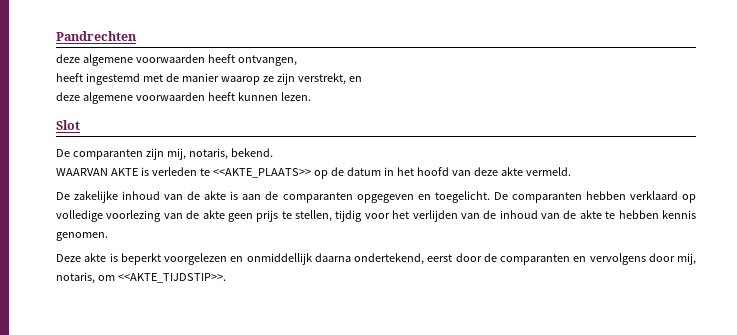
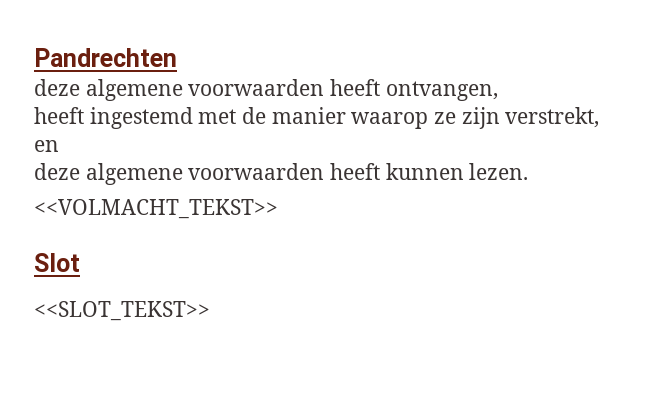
+ <<VOLMACHT_TEKST>>
- De comparanten zijn mij, notaris, bekend.
- WAARVAN AKTE is verleden te <<AKTE_PLAATS>> op de datum in het hoofd van deze akte vermeld.
- De zakelijke inhoud van de akte is aan de comparanten opgegeven en toegelicht. De comparanten hebben verklaard op volledige voorlezing van de akte geen prijs te stellen, tijdig voor het verlijden van de inhoud van de akte te hebben kennis genomen.
- Deze akte is beperkt voorgelezen en onmiddellijk daarna ondertekend, eerst door de comparanten en vervolgens door mij, notaris, om <<AKTE_TIJDSTIP>>.
+ <<SLOT_TEKST>>

